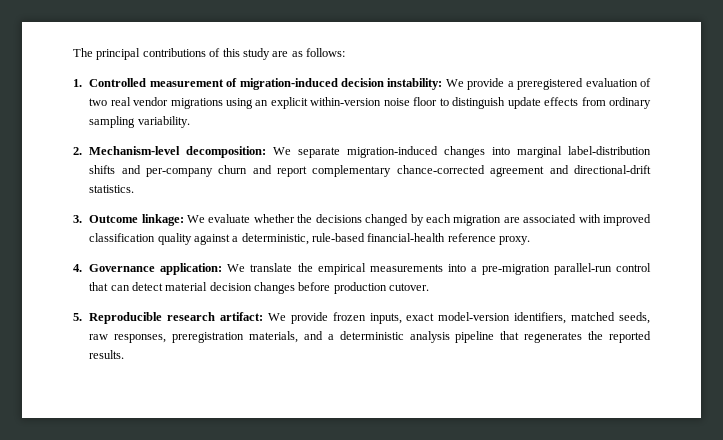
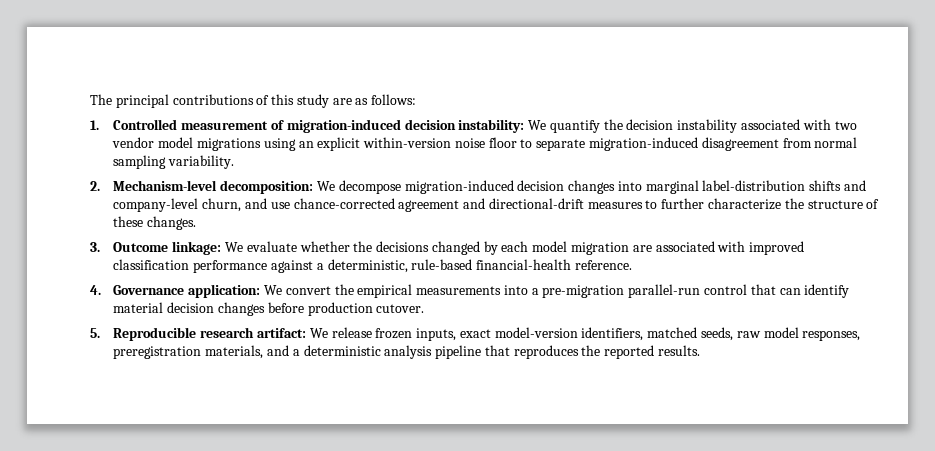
- 1. Controlled measurement of migration-induced decision instability: We provide a preregistered evaluation of two real vendor migrations using an explicit within-version noise floor to distinguish update effects from ordinary sampling variability.
+ 1. Controlled measurement of migration-induced decision instability: We quantify the decision instability associated with two vendor model migrations using an explicit within-version noise floor to separate migration-induced disagreement from normal sampling variability.
- 2. Mechanism-level decomposition: We separate migration-induced changes into marginal label-distribution shifts and per-company churn and report complementary chance-corrected agreement and directional-drift statistics.
+ 2. Mechanism-level decomposition: We decompose migration-induced decision changes into marginal label-distribution shifts and company-level churn, and use chance-corrected agreement and directional-drift measures to further characterize the structure of these changes.
- 3. Outcome linkage: We evaluate whether the decisions changed by each migration are associated with improved classification quality against a deterministic, rule-based financial-health reference proxy.
+ 3. Outcome linkage: We evaluate whether the decisions changed by each model migration are associated with improved classification performance against a deterministic, rule-based financial-health reference.
- 4. Governance application: We translate the empirical measurements into a pre-migration parallel-run control that can detect material decision changes before production cutover.
+ 4. Governance application: We convert the empirical measurements into a pre-migration parallel-run control that can identify material decision changes before production cutover.
- 5. Reproducible research artifact: We provide frozen inputs, exact model-version identifiers, matched seeds, raw responses, preregistration materials, and a deterministic analysis pipeline that regenerates the reported results.
+ 5. Reproducible research artifact: We release frozen inputs, exact model-version identifiers, matched seeds, raw model responses, preregistration materials, and a deterministic analysis pipeline that reproduces the reported results.

